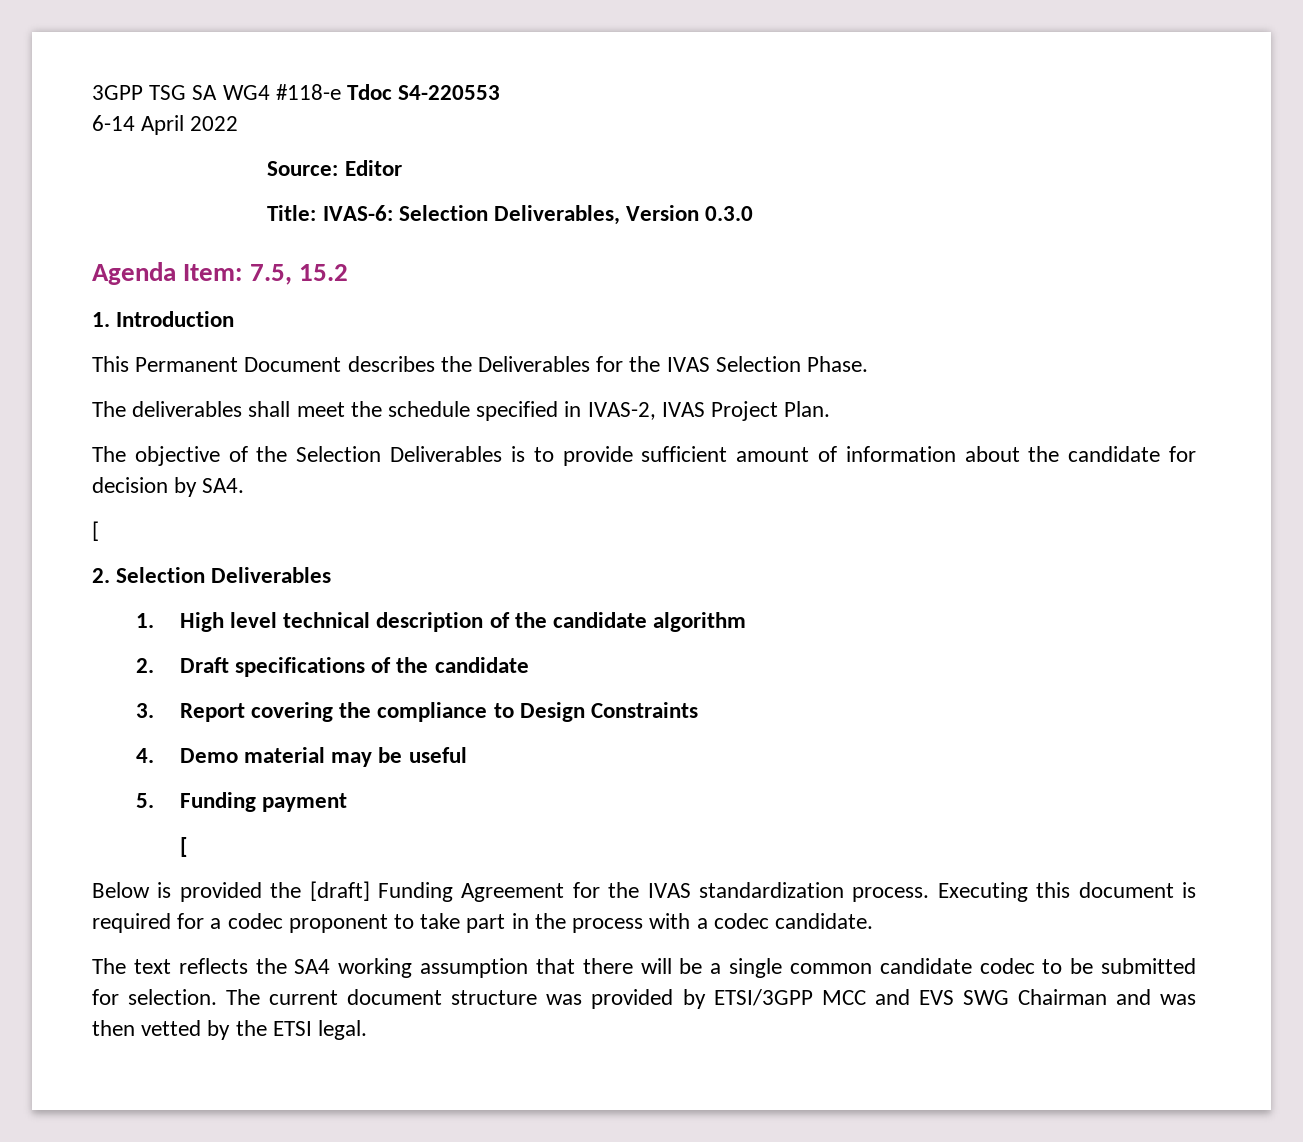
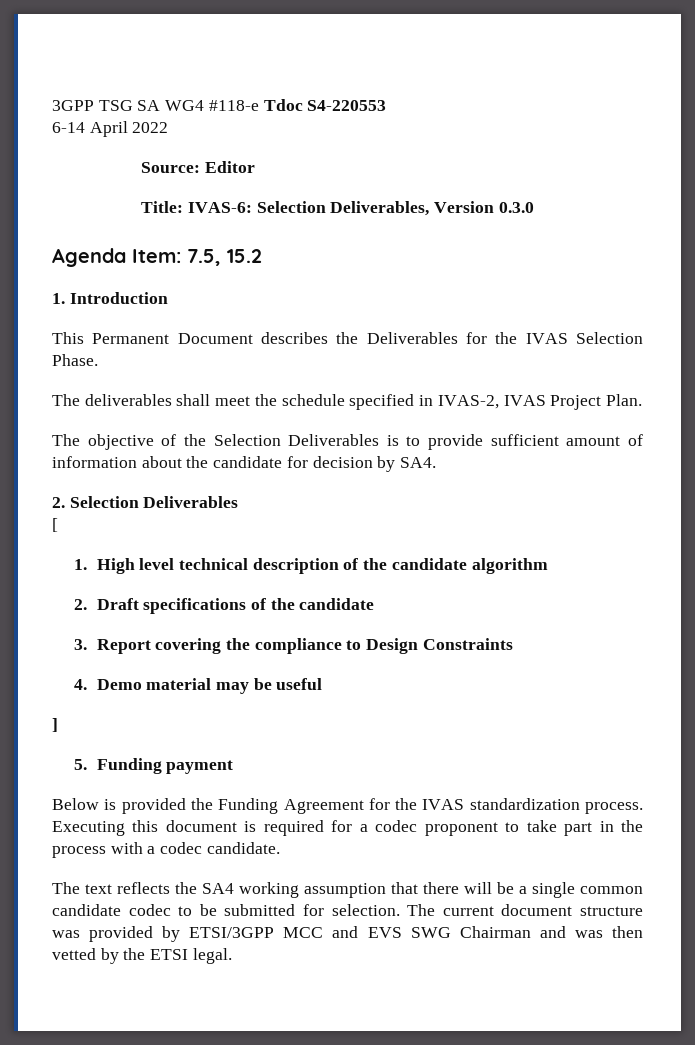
  The objective of the Selection Deliverables is to provide sufficient amount of information about the candidate for decision by SA4.
- [
+ [
+ ]
  5. Funding payment
- [
- Below is provided the [draft] Funding Agreement for the IVAS standardization process.
+ Below is provided the Funding Agreement for the IVAS standardization process.

